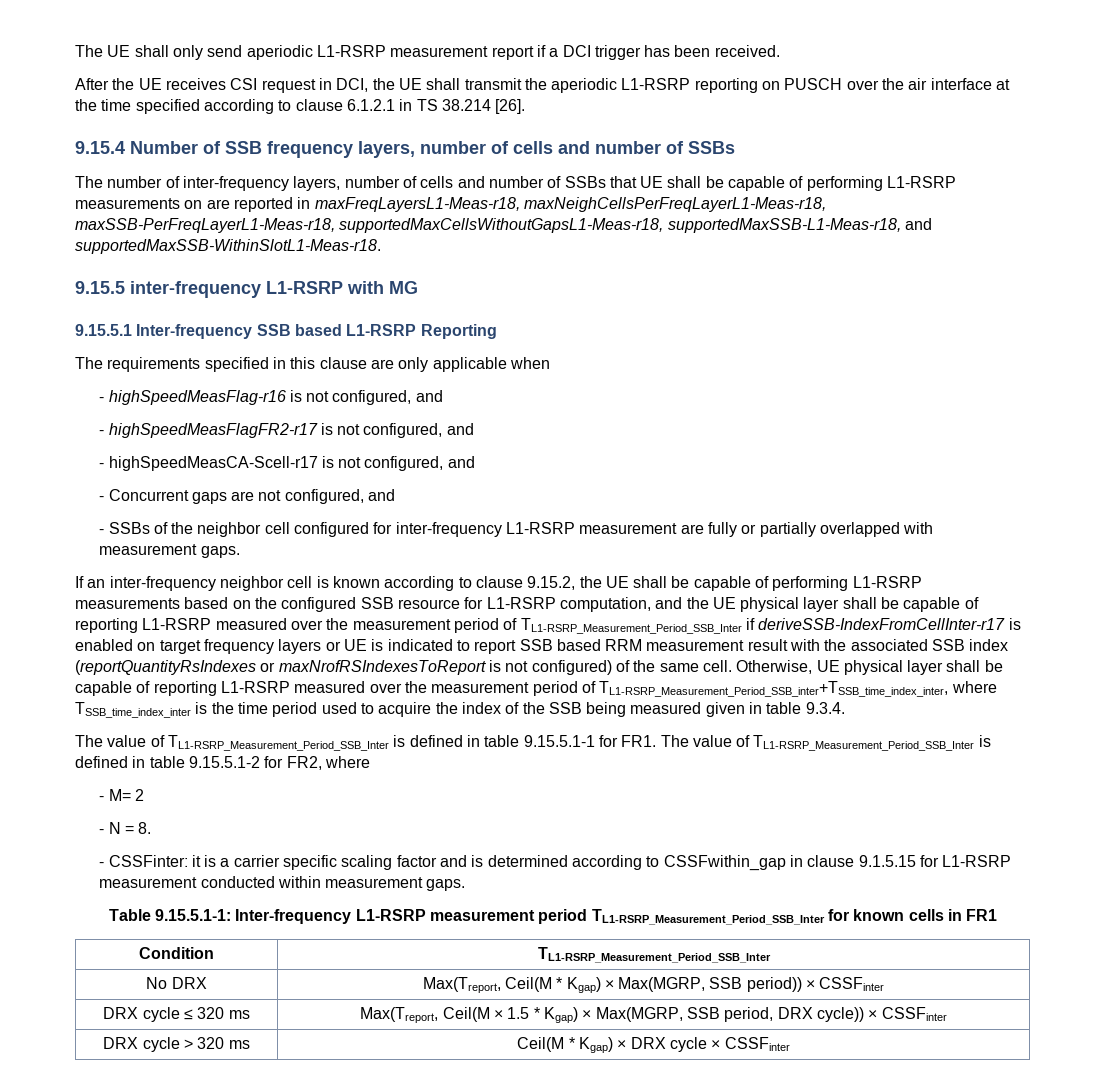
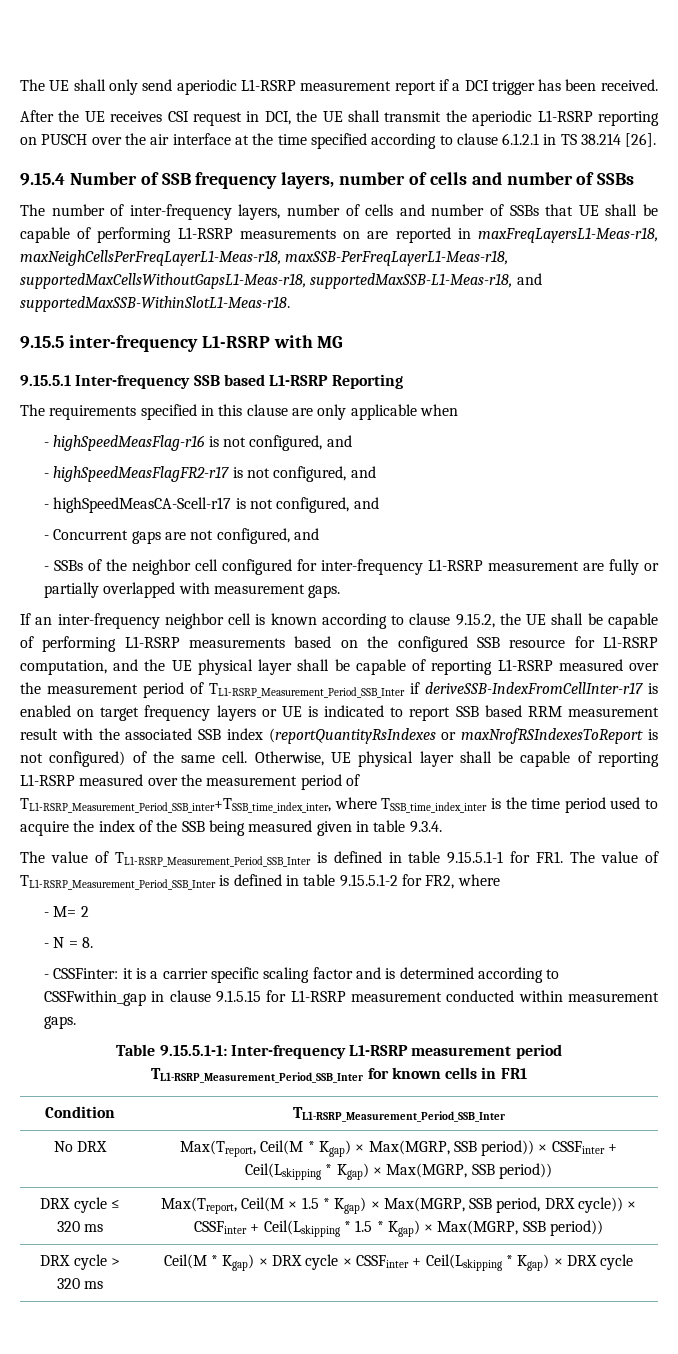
- No DRX | Max(Treport, Ceil(M * Kgap) × Max(MGRP, SSB period)) × CSSFinter
+ No DRX | Max(Treport, Ceil(M * Kgap) × Max(MGRP, SSB period)) × CSSFinter + Ceil(Lskipping * Kgap) × Max(MGRP, SSB period))
- DRX cycle ≤ 320 ms | Max(Treport, Ceil(M × 1.5 * Kgap) × Max(MGRP, SSB period, DRX cycle)) × CSSFinter
+ DRX cycle ≤ 320 ms | Max(Treport, Ceil(M × 1.5 * Kgap) × Max(MGRP, SSB period, DRX cycle)) × CSSFinter + Ceil(Lskipping * 1.5 * Kgap) × Max(MGRP, SSB period))
- DRX cycle > 320 ms | Ceil(M * Kgap) × DRX cycle × CSSFinter
+ DRX cycle > 320 ms | Ceil(M * Kgap) × DRX cycle × CSSFinter + Ceil(Lskipping * Kgap) × DRX cycle

